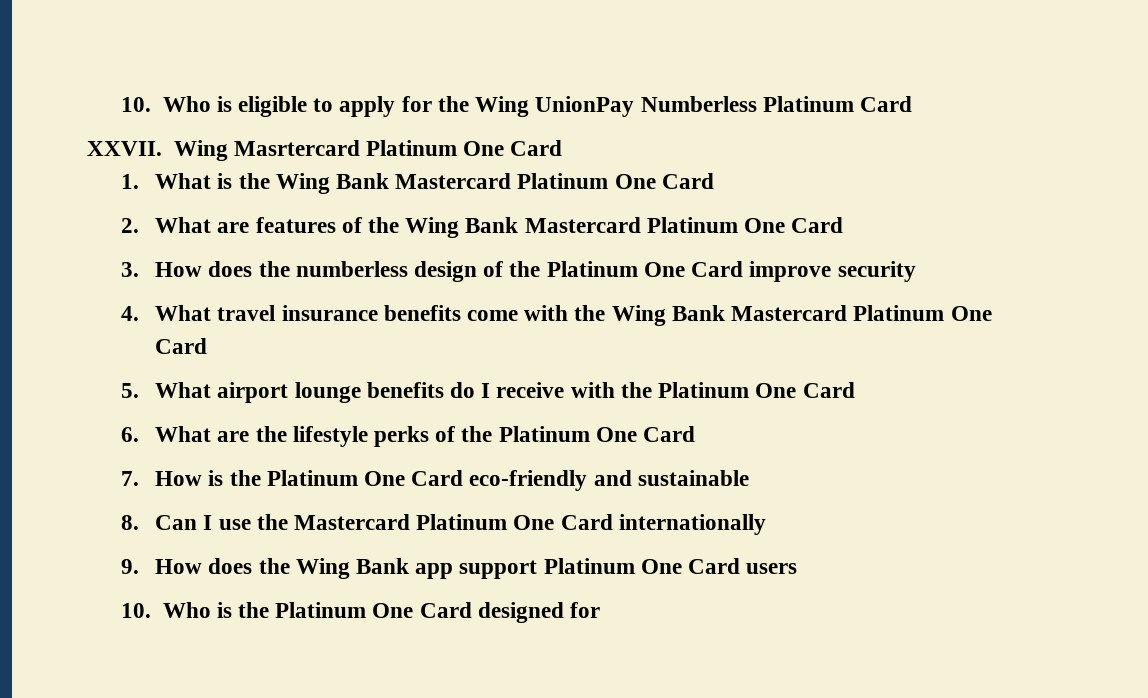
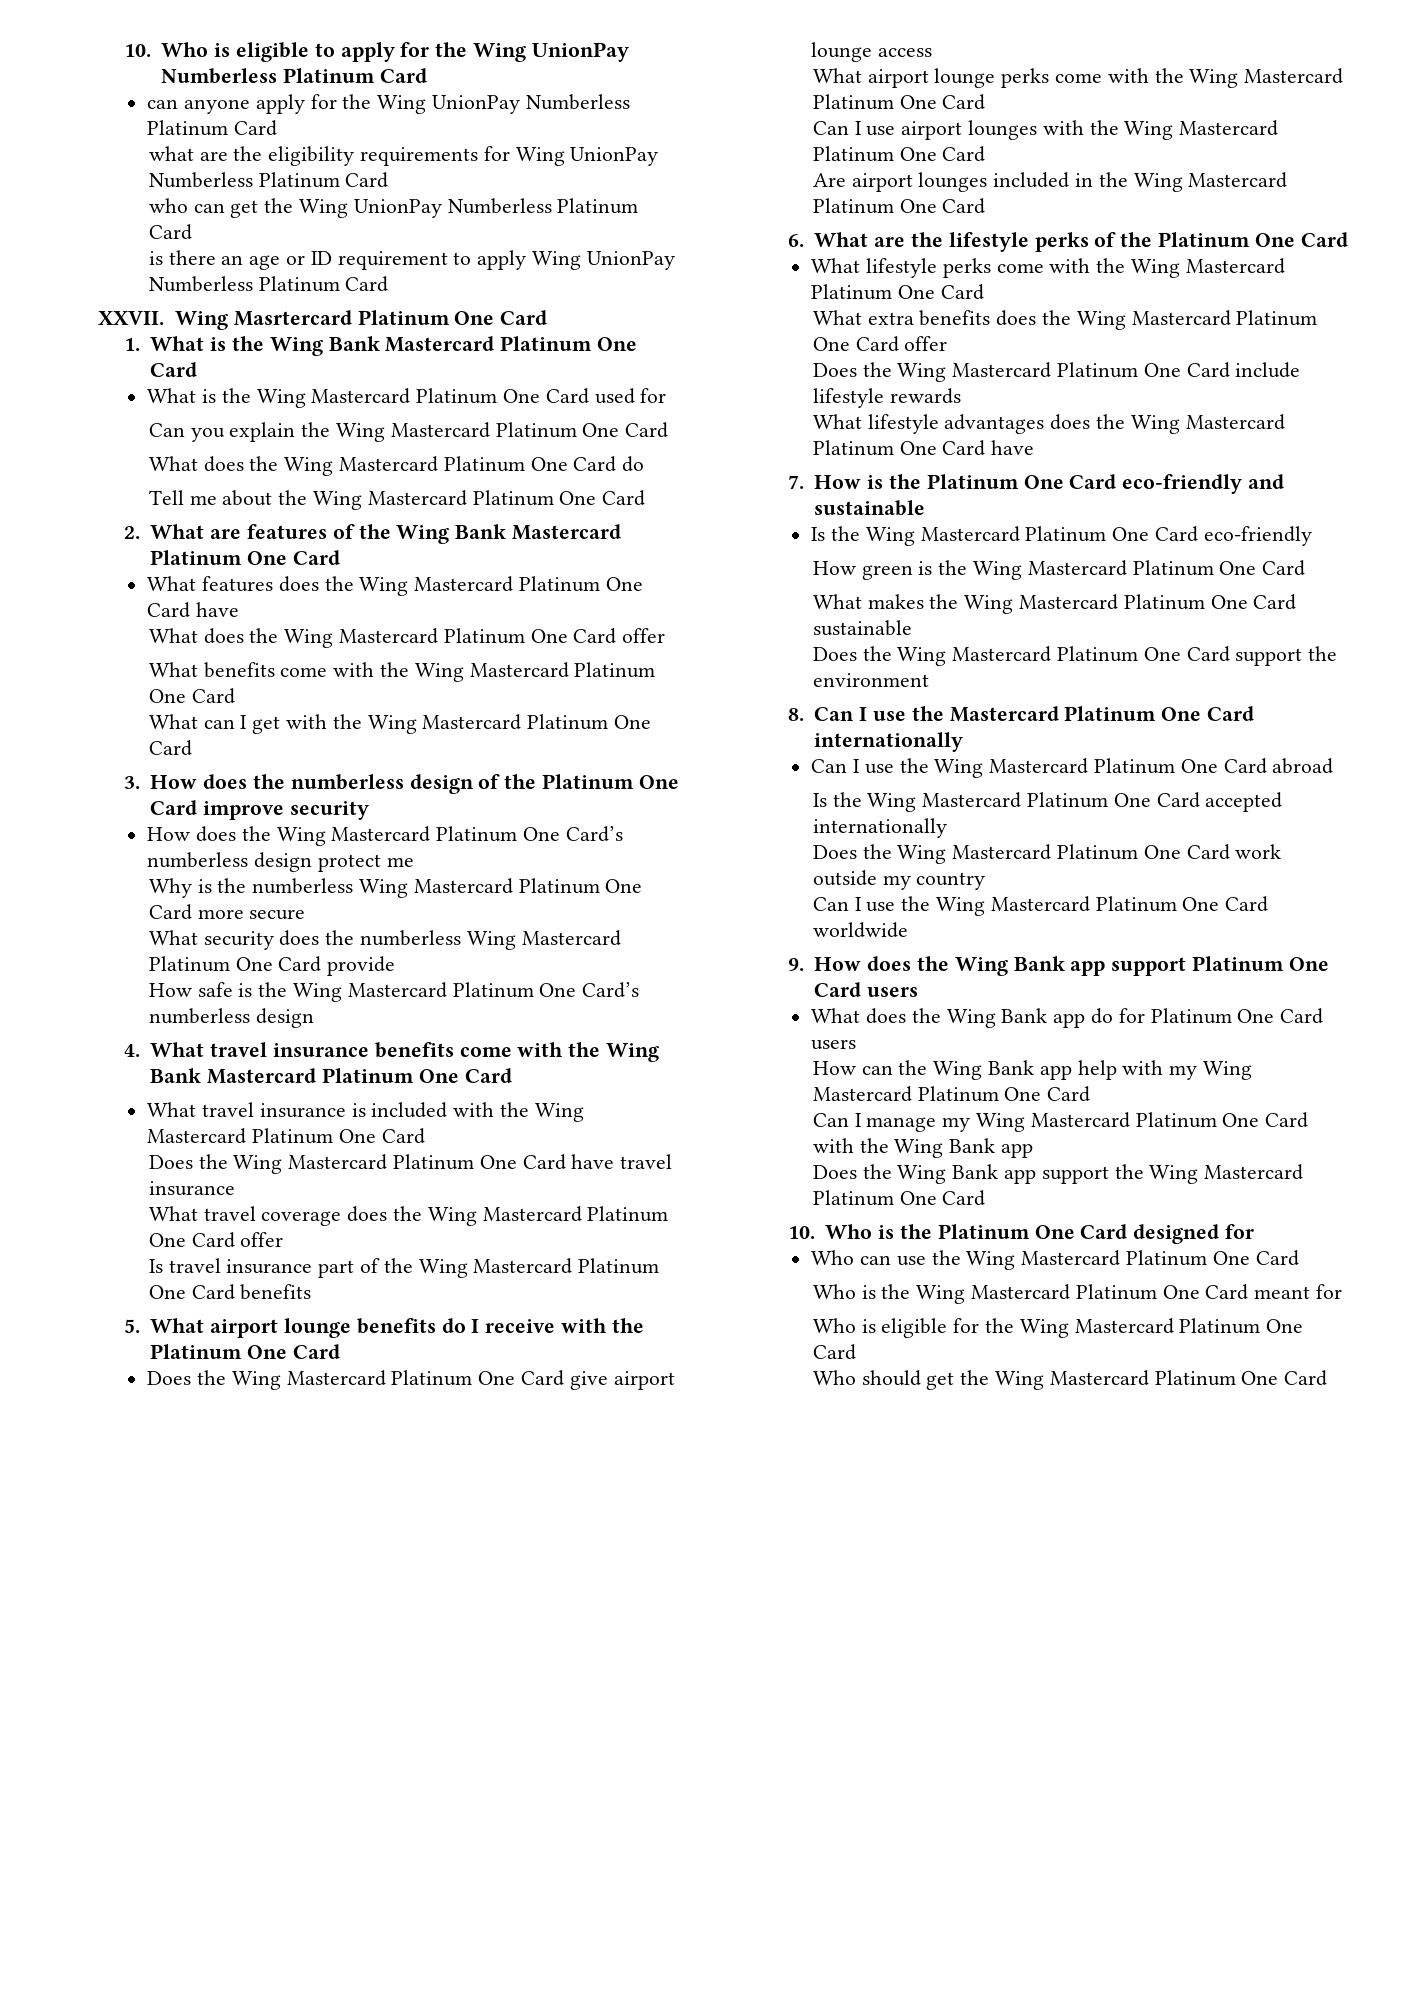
+ can anyone apply for the Wing UnionPay Numberless Platinum Card
+ what are the eligibility requirements for Wing UnionPay Numberless Platinum Card
+ who can get the Wing UnionPay Numberless Platinum Card
+ is there an age or ID requirement to apply Wing UnionPay Numberless Platinum Card
+ What is the Wing Mastercard Platinum One Card used for
+ Can you explain the Wing Mastercard Platinum One Card
+ What does the Wing Mastercard Platinum One Card do
+ Tell me about the Wing Mastercard Platinum One Card
+ What features does the Wing Mastercard Platinum One Card have
+ What does the Wing Mastercard Platinum One Card offer
+ What benefits come with the Wing Mastercard Platinum One Card
+ What can I get with the Wing Mastercard Platinum One Card
+ How does the Wing Mastercard Platinum One Card’s numberless design protect me
+ Why is the numberless Wing Mastercard Platinum One Card more secure
+ What security does the numberless Wing Mastercard Platinum One Card provide
+ How safe is the Wing Mastercard Platinum One Card’s numberless design
+ What travel insurance is included with the Wing Mastercard Platinum One Card
+ Does the Wing Mastercard Platinum One Card have travel insurance
+ What travel coverage does the Wing Mastercard Platinum One Card offer
+ Is travel insurance part of the Wing Mastercard Platinum One Card benefits
+ Does the Wing Mastercard Platinum One Card give airport lounge access
+ What airport lounge perks come with the Wing Mastercard Platinum One Card
+ Can I use airport lounges with the Wing Mastercard Platinum One Card
+ Are airport lounges included in the Wing Mastercard Platinum One Card
+ What lifestyle perks come with the Wing Mastercard Platinum One Card
+ What extra benefits does the Wing Mastercard Platinum One Card offer
+ Does the Wing Mastercard Platinum One Card include lifestyle rewards
+ What lifestyle advantages does the Wing Mastercard Platinum One Card have
+ Is the Wing Mastercard Platinum One Card eco-friendly
+ How green is the Wing Mastercard Platinum One Card
+ What makes the Wing Mastercard Platinum One Card sustainable
+ Does the Wing Mastercard Platinum One Card support the environment
+ Can I use the Wing Mastercard Platinum One Card abroad
+ Is the Wing Mastercard Platinum One Card accepted internationally
+ Does the Wing Mastercard Platinum One Card work outside my country
+ Can I use the Wing Mastercard Platinum One Card worldwide
+ What does the Wing Bank app do for Platinum One Card users
+ How can the Wing Bank app help with my Wing Mastercard Platinum One Card
+ Can I manage my Wing Mastercard Platinum One Card with the Wing Bank app
+ Does the Wing Bank app support the Wing Mastercard Platinum One Card
+ Who can use the Wing Mastercard Platinum One Card
+ Who is the Wing Mastercard Platinum One Card meant for
+ Who is eligible for the Wing Mastercard Platinum One Card
+ Who should get the Wing Mastercard Platinum One Card

